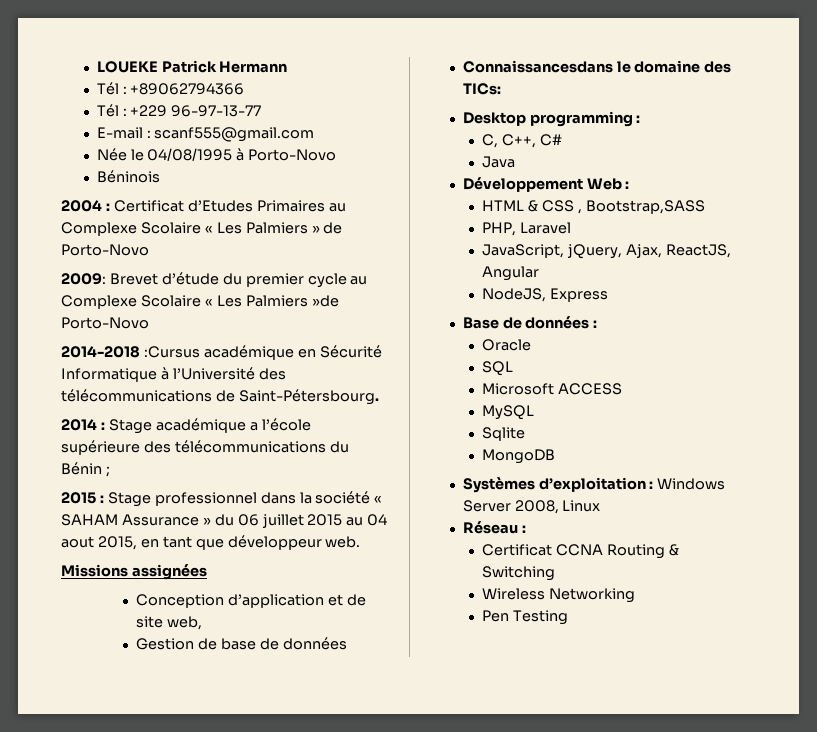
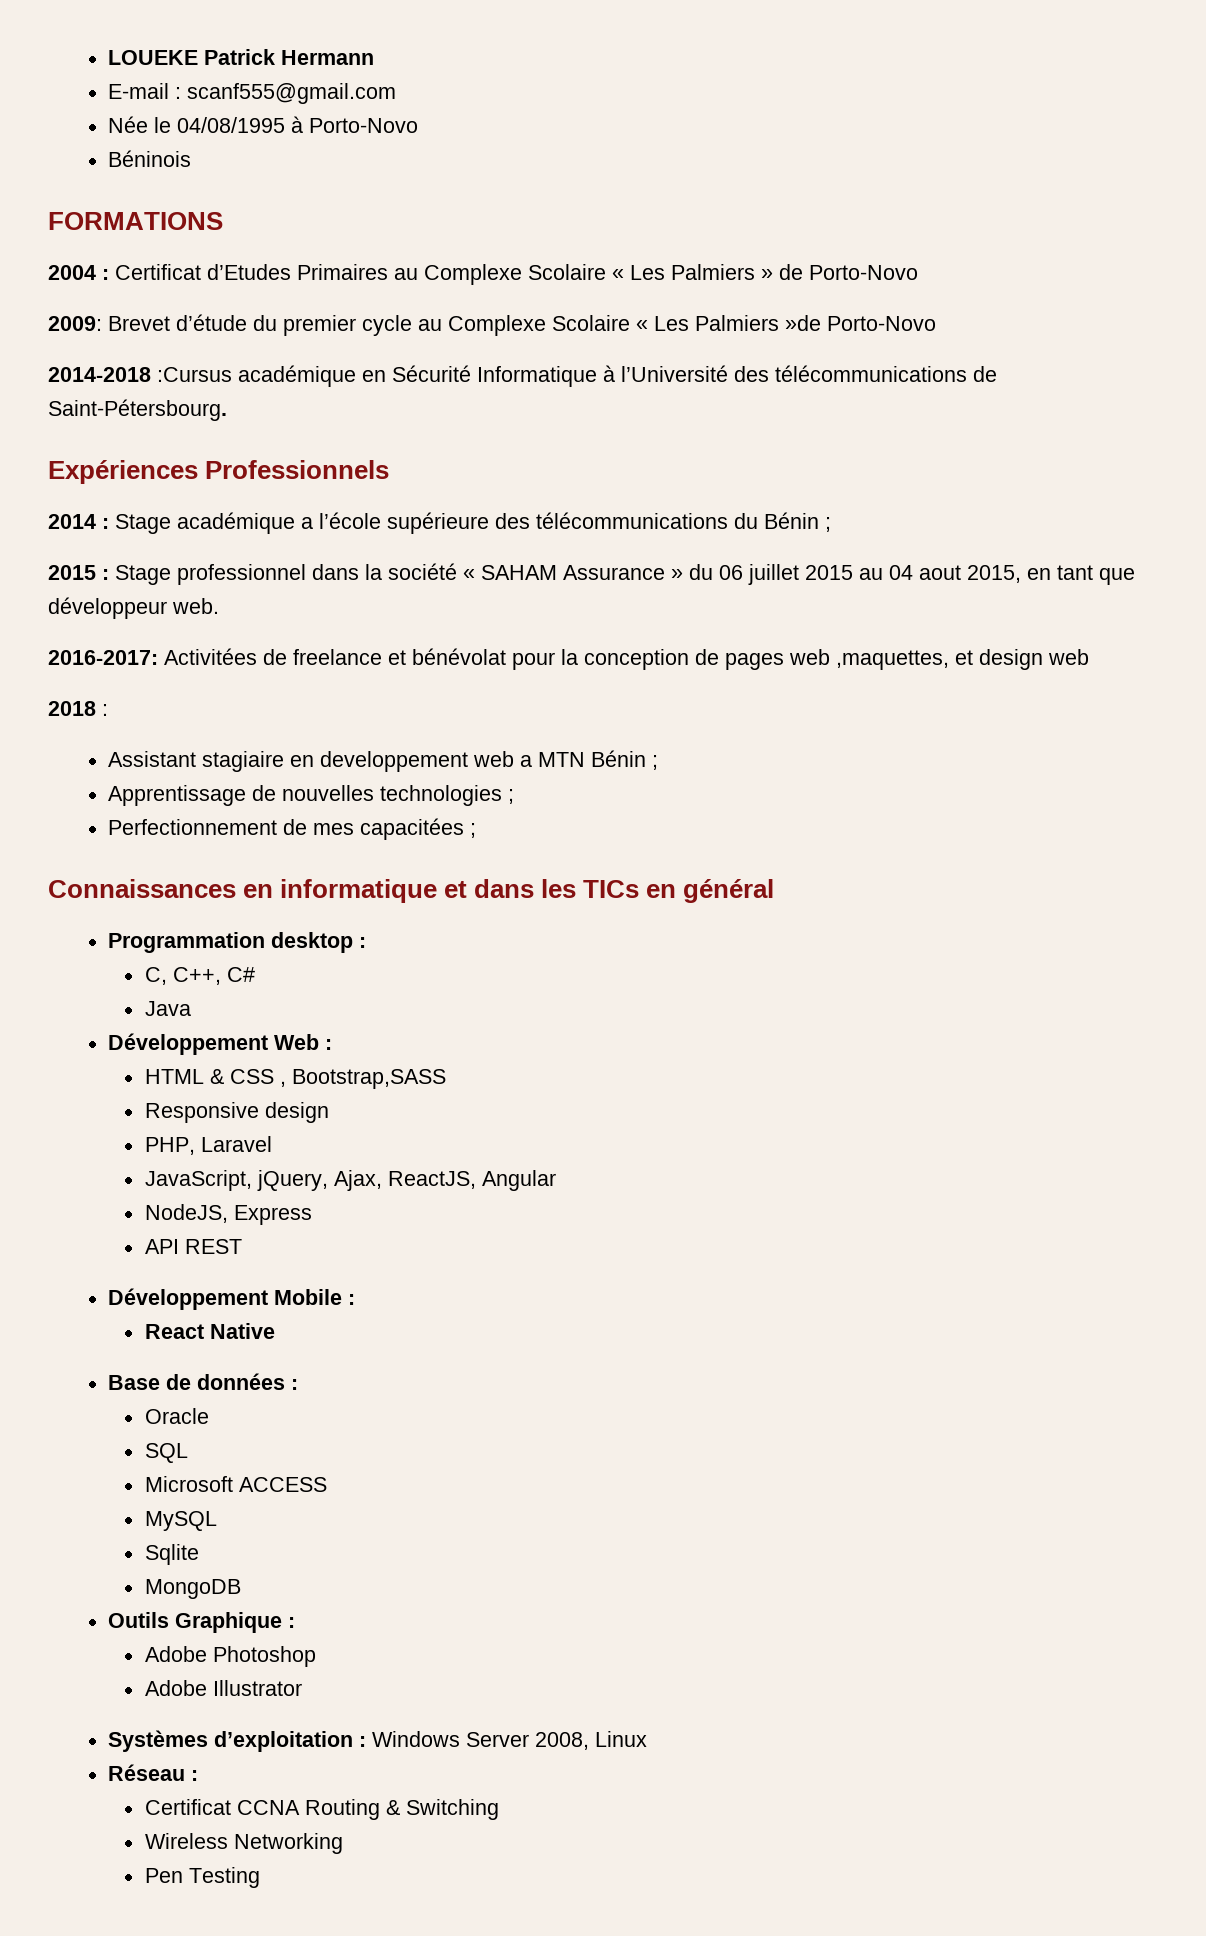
- Tél : +89062794366
- Tél : +229 96-97-13-77
+ FORMATIONS
+ Expériences Professionnels
- Missions assignées
- Conception d’application et de site web,
- Gestion de base de données
- Connaissancesdans le domaine des TICs:
- Desktop programming :
+ 2016-2017: Activitées de freelance et bénévolat pour la conception de pages web ,maquettes, et design web
+ 2018 :
+ Assistant stagiaire en developpement web a MTN Bénin ;
+ Apprentissage de nouvelles technologies ;
+ Perfectionnement de mes capacitées ;
+ Connaissances en informatique et dans les TICs en général
+ Programmation desktop :
+ Responsive design
+ API REST
+ Développement Mobile :
+ React Native
+ Outils Graphique :
+ Adobe Photoshop
+ Adobe Illustrator

